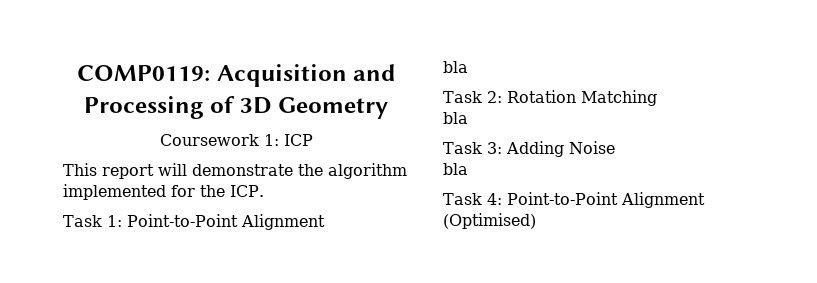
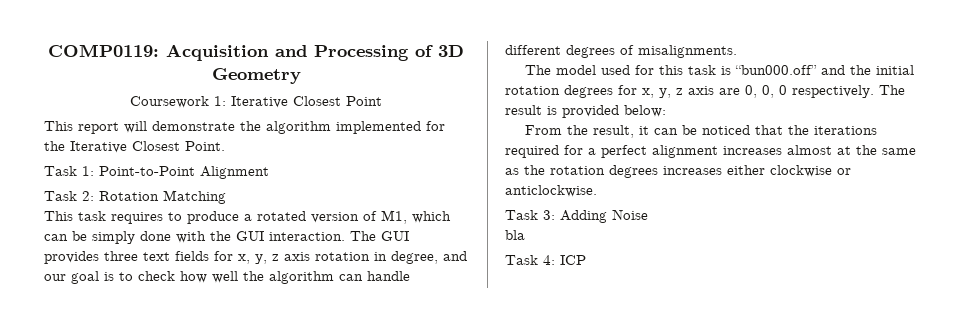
- Coursework 1: ICP
+ Coursework 1: Iterative Closest Point
- This report will demonstrate the algorithm implemented for the ICP.
+ This report will demonstrate the algorithm implemented for the Iterative Closest Point.
  Task 1: Point-to-Point Alignment
- bla
  Task 2: Rotation Matching
- bla
+ This task requires to produce a rotated version of M1, which can be simply done with the GUI interaction. The GUI provides three text fields for x, y, z axis rotation in degree, and our goal is to check how well the algorithm can handle different degrees of misalignments.
+ The model used for this task is “bun000.off” and the initial rotation degrees for x, y, z axis are 0, 0, 0 respectively. The result is provided below:
+ From the result, it can be noticed that the iterations required for a perfect alignment increases almost at the same as the rotation degrees increases either clockwise or anticlockwise.
- Task 4: Point-to-Point Alignment (Optimised)
+ Task 4: ICP

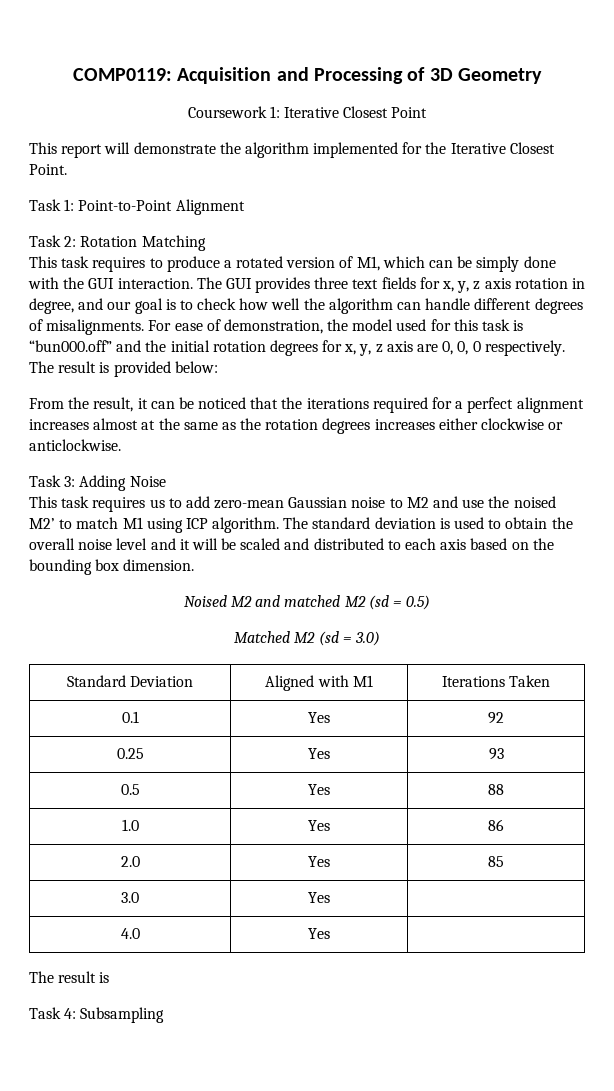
- The GUI provides three text fields for x, y, z axis rotation in degree, and our goal is to check how well the algorithm can handle different degrees of misalignments.
- The model used for this task is “bun000.off” and the initial rotation degrees for x, y, z axis are 0, 0, 0 respectively.
+ The GUI provides three text fields for x, y, z axis rotation in degree, and our goal is to check how well the algorithm can handle different degrees of misalignments. For ease of demonstration, the model used for this task is “bun000.off” and the initial rotation degrees for x, y, z axis are 0, 0, 0 respectively.
- bla
+ This task requires us to add zero-mean Gaussian noise to M2 and use the noised M2’ to match M1 using ICP algorithm. The standard deviation is used to obtain the overall noise level and it will be scaled and distributed to each axis based on the bounding box dimension.
+ Noised M2 and matched M2 (sd = 0.5)
+ Matched M2 (sd = 3.0)
+ Standard Deviation | Aligned with M1 | Iterations Taken
+ 0.1 | Yes | 92
+ 0.25 | Yes | 93
+ 0.5 | Yes | 88
+ 1.0 | Yes | 86
+ 2.0 | Yes | 85
+ 3.0 | Yes |
+ 4.0 | Yes |
+ The result is
- Task 4: ICP
+ Task 4: Subsampling

